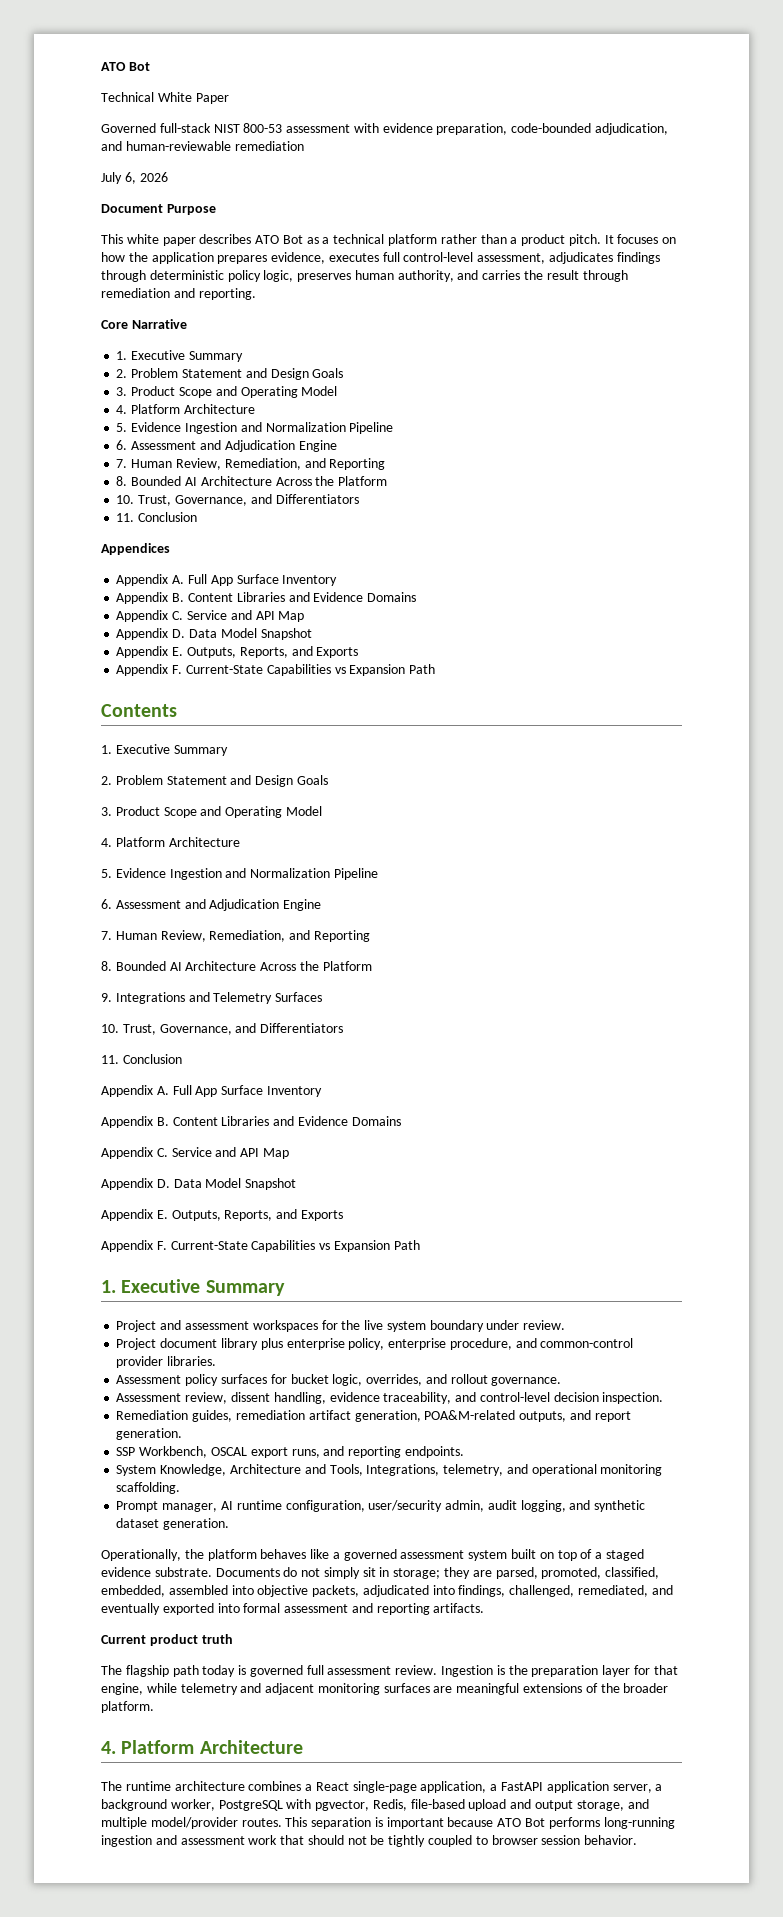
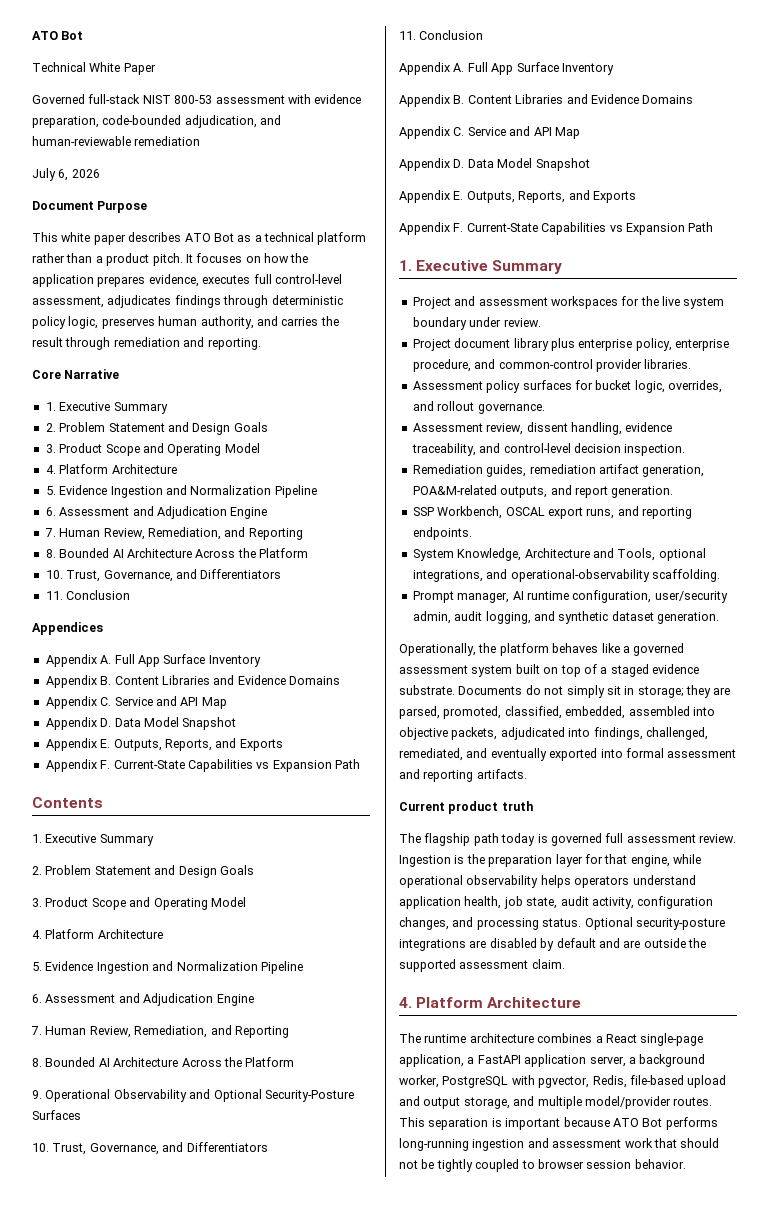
- 9. Integrations and Telemetry Surfaces
+ 9. Operational Observability and Optional Security-Posture Surfaces
- System Knowledge, Architecture and Tools, Integrations, telemetry, and operational monitoring scaffolding.
+ System Knowledge, Architecture and Tools, optional integrations, and operational-observability scaffolding.
- Ingestion is the preparation layer for that engine, while telemetry and adjacent monitoring surfaces are meaningful extensions of the broader platform.
+ Ingestion is the preparation layer for that engine, while operational observability helps operators understand application health, job state, audit activity, configuration changes, and processing status. Optional security-posture integrations are disabled by default and are outside the supported assessment claim.

